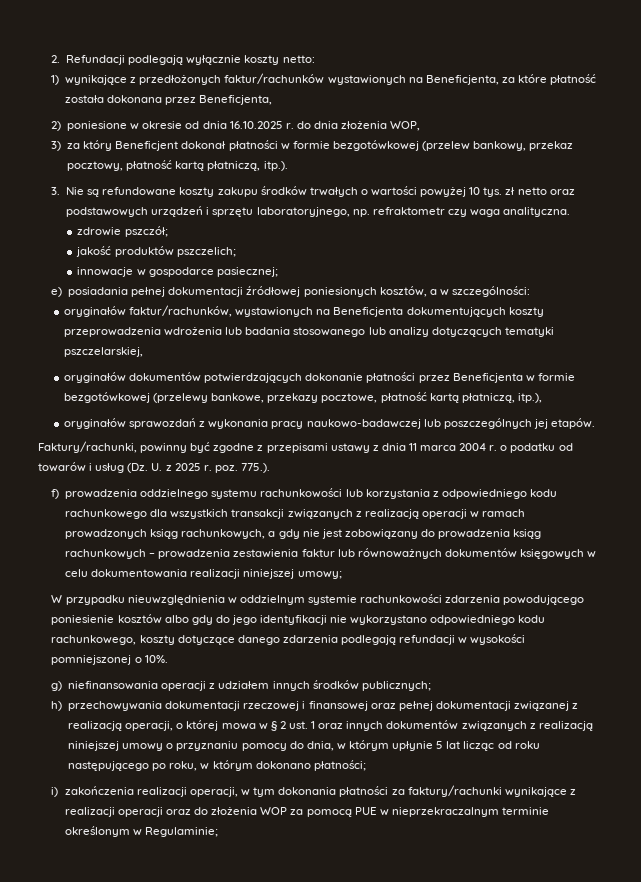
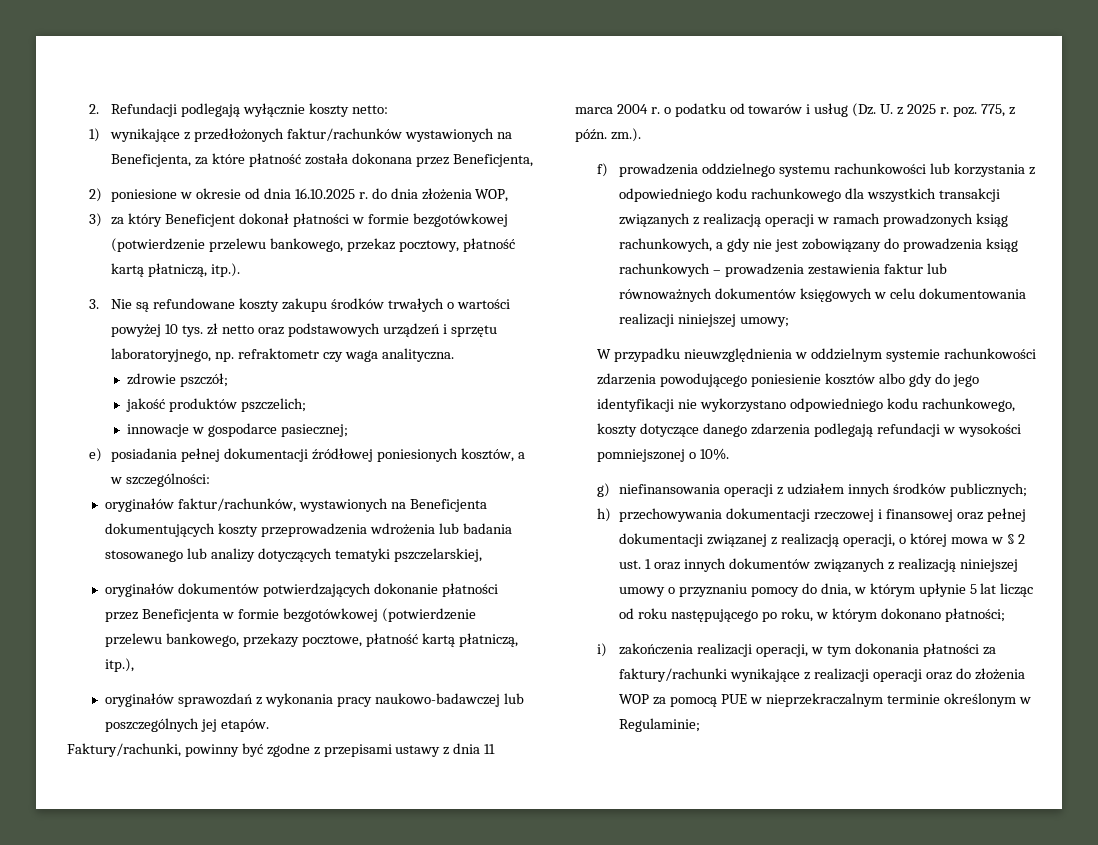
- 3) za który Beneficjent dokonał płatności w formie bezgotówkowej (przelew bankowy, przekaz pocztowy, płatność kartą płatniczą, itp.).
+ 3) za który Beneficjent dokonał płatności w formie bezgotówkowej (potwierdzenie przelewu bankowego, przekaz pocztowy, płatność kartą płatniczą, itp.).
- oryginałów dokumentów potwierdzających dokonanie płatności przez Beneficjenta w formie bezgotówkowej (przelewy bankowe, przekazy pocztowe, płatność kartą płatniczą, itp.),
+ oryginałów dokumentów potwierdzających dokonanie płatności przez Beneficjenta w formie bezgotówkowej (potwierdzenie przelewu bankowego, przekazy pocztowe, płatność kartą płatniczą, itp.),
- Faktury/rachunki, powinny być zgodne z przepisami ustawy z dnia 11 marca 2004 r. o podatku od towarów i usług (Dz. U. z 2025 r. poz. 775.).
+ Faktury/rachunki, powinny być zgodne z przepisami ustawy z dnia 11 marca 2004 r. o podatku od towarów i usług (Dz. U. z 2025 r. poz. 775, z późn. zm.).

